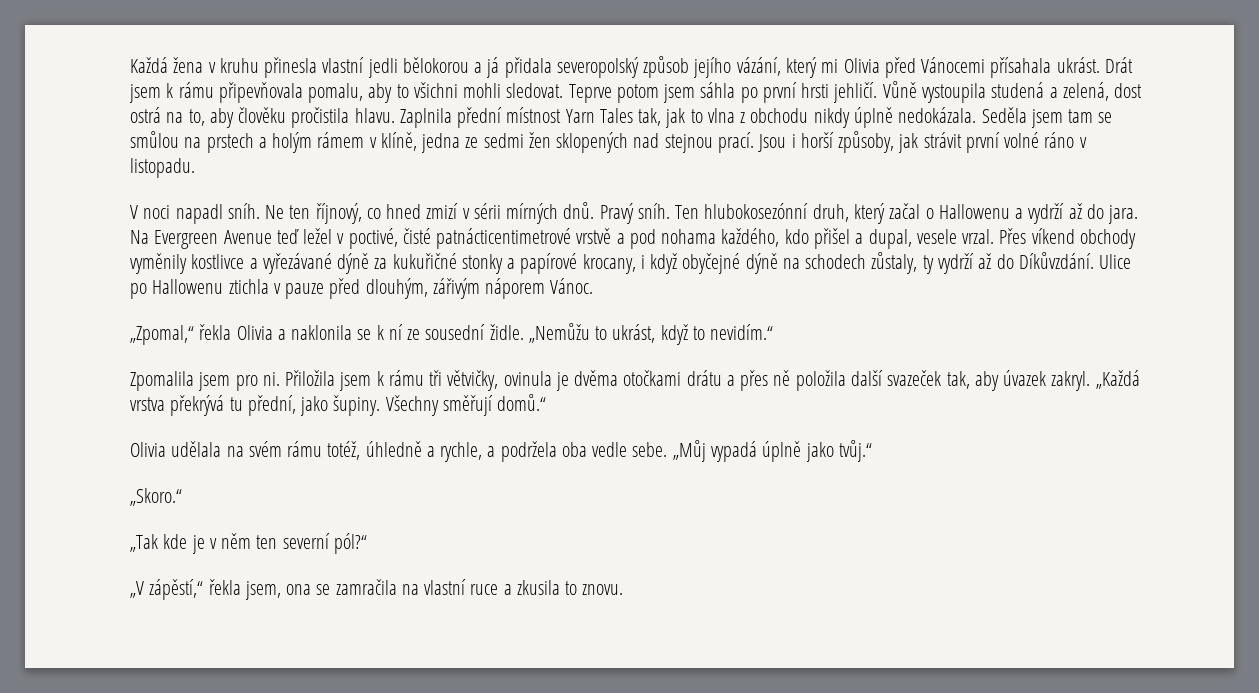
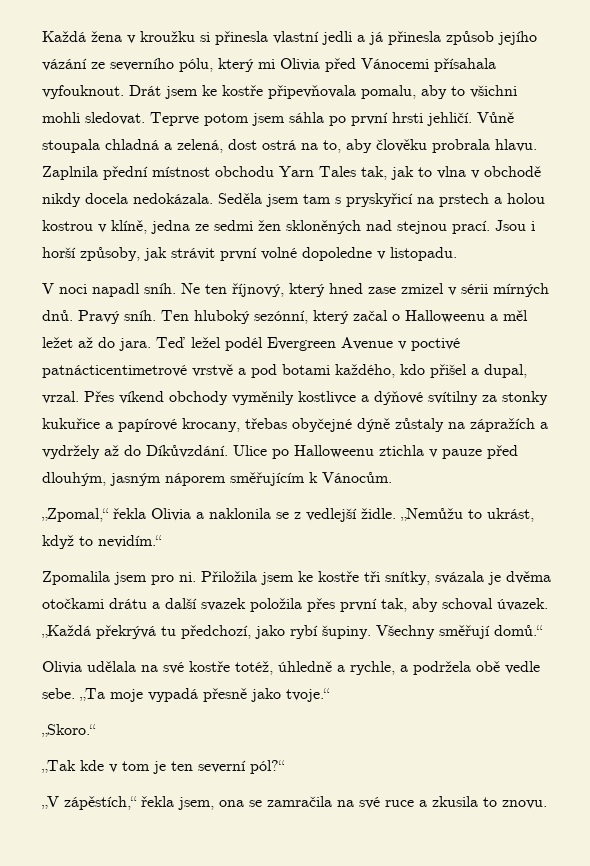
- Každá žena v kruhu přinesla vlastní jedli bělokorou a já přidala severopolský způsob jejího vázání, který mi Olivia před Vánocemi přísahala ukrást.
+ Každá žena v kroužku si přinesla vlastní jedli a já přinesla způsob jejího vázání ze severního pólu, který mi Olivia před Vánocemi přísahala vyfouknout.
- Drát jsem k rámu připevňovala pomalu, aby to všichni mohli sledovat.
+ Drát jsem ke kostře připevňovala pomalu, aby to všichni mohli sledovat.
- Vůně vystoupila studená a zelená, dost ostrá na to, aby člověku pročistila hlavu.
+ Vůně stoupala chladná a zelená, dost ostrá na to, aby člověku probrala hlavu.
- Zaplnila přední místnost Yarn Tales tak, jak to vlna z obchodu nikdy úplně nedokázala.
+ Zaplnila přední místnost obchodu Yarn Tales tak, jak to vlna v obchodě nikdy docela nedokázala.
- Seděla jsem tam se smůlou na prstech a holým rámem v klíně, jedna ze sedmi žen sklopených nad stejnou prací.
+ Seděla jsem tam s pryskyřicí na prstech a holou kostrou v klíně, jedna ze sedmi žen skloněných nad stejnou prací.
- Jsou i horší způsoby, jak strávit první volné ráno v listopadu.
+ Jsou i horší způsoby, jak strávit první volné dopoledne v listopadu.
- Ne ten říjnový, co hned zmizí v sérii mírných dnů.
+ Ne ten říjnový, který hned zase zmizel v sérii mírných dnů.
- Ten hlubokosezónní druh, který začal o Hallowenu a vydrží až do jara. Na Evergreen Avenue teď ležel v poctivé, čisté patnácticentimetrové vrstvě a pod nohama každého, kdo přišel a dupal, vesele vrzal.
+ Ten hluboký sezónní, který začal o Halloweenu a měl ležet až do jara. Teď ležel podél Evergreen Avenue v poctivé patnácticentimetrové vrstvě a pod botami každého, kdo přišel a dupal, vrzal.
- Přes víkend obchody vyměnily kostlivce a vyřezávané dýně za kukuřičné stonky a papírové krocany, i když obyčejné dýně na schodech zůstaly, ty vydrží až do Díkůvzdání.
+ Přes víkend obchody vyměnily kostlivce a dýňové svítilny za stonky kukuřice a papírové krocany, třebas obyčejné dýně zůstaly na zápražích a vydržely až do Díkůvzdání.
- Ulice po Hallowenu ztichla v pauze před dlouhým, zářivým náporem Vánoc.
+ Ulice po Halloweenu ztichla v pauze před dlouhým, jasným náporem směřujícím k Vánocům.
- „Zpomal,“ řekla Olivia a naklonila se k ní ze sousední židle.
+ „Zpomal,“ řekla Olivia a naklonila se z vedlejší židle.
- Přiložila jsem k rámu tři větvičky, ovinula je dvěma otočkami drátu a přes ně položila další svazeček tak, aby úvazek zakryl. „Každá vrstva překrývá tu přední, jako šupiny.
+ Přiložila jsem ke kostře tři snítky, svázala je dvěma otočkami drátu a další svazek položila přes první tak, aby schoval úvazek. „Každá překrývá tu předchozí, jako rybí šupiny.
- Olivia udělala na svém rámu totéž, úhledně a rychle, a podržela oba vedle sebe.
+ Olivia udělala na své kostře totéž, úhledně a rychle, a podržela obě vedle sebe.
- „Můj vypadá úplně jako tvůj.“
+ „Ta moje vypadá přesně jako tvoje.“
- „Tak kde je v něm ten severní pól?“
+ „Tak kde v tom je ten severní pól?“
- „V zápěstí,“ řekla jsem, ona se zamračila na vlastní ruce a zkusila to znovu.
+ „V zápěstích,“ řekla jsem, ona se zamračila na své ruce a zkusila to znovu.

